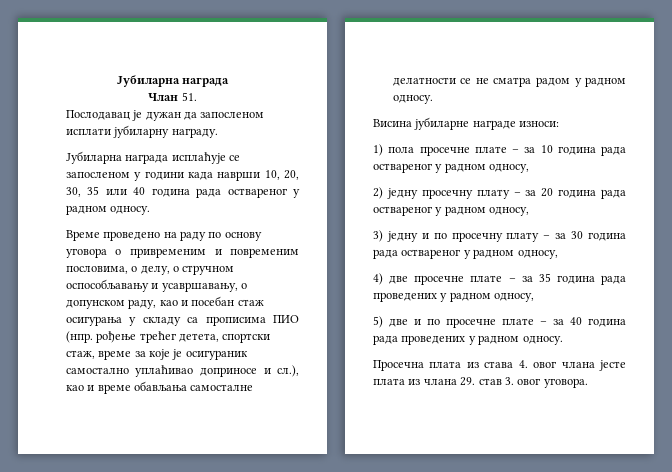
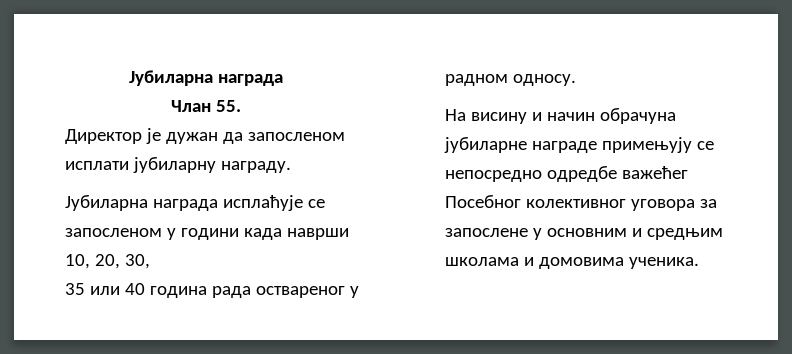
- Члан 51.
- Послодавац је дужан да запосленом исплати јубиларну награду.
+ Члан 55.
+ Директор је дужан да запосленом исплати јубиларну награду.
- Јубиларна награда исплаћује се запосленом у години када наврши 10, 20, 30, 35 или 40 година рада оствареног у радном односу.
+ Јубиларна награда исплаћује се запосленом у години када наврши 10, 20, 30,
+ 35 или 40 година рада оствареног у радном односу.
- Време проведено на раду по основу уговора о привременим и повременим пословима, о делу, о стручном оспособљавању и усавршавању, о допунском раду, као и посебан стаж осигурања у складу са прописима ПИО (нпр. рођење трећег детета, спортски стаж, време за коjе jе осигураник самостално уплаћивао доприносе и сл.), као и време обављања самосталне делатности се не сматра радом у радном односу.
- Висина jубиларне награде износи:
- 1) пола просечне плате – за 10 година рада оствареног у радном односу,
- 2) jедну просечну плату – за 20 година рада оствареног у радном односу,
- 3) jедну и по просечну плату – за 30 година рада оствареног у радном односу,
- 4) две просечне платe – за 35 година рада проведених у радном односу,
- 5) две и по просечне плате – за 40 година рада проведених у радном односу.
- Просечна плата из става 4. овог члана jесте плата из члана 29. став 3. овог уговора.
+ На висину и начин обрачуна јубиларне награде примењују се непосредно одредбе важећег Посебног колективног уговора за запослене у основним и средњим школама и домовима ученика.

